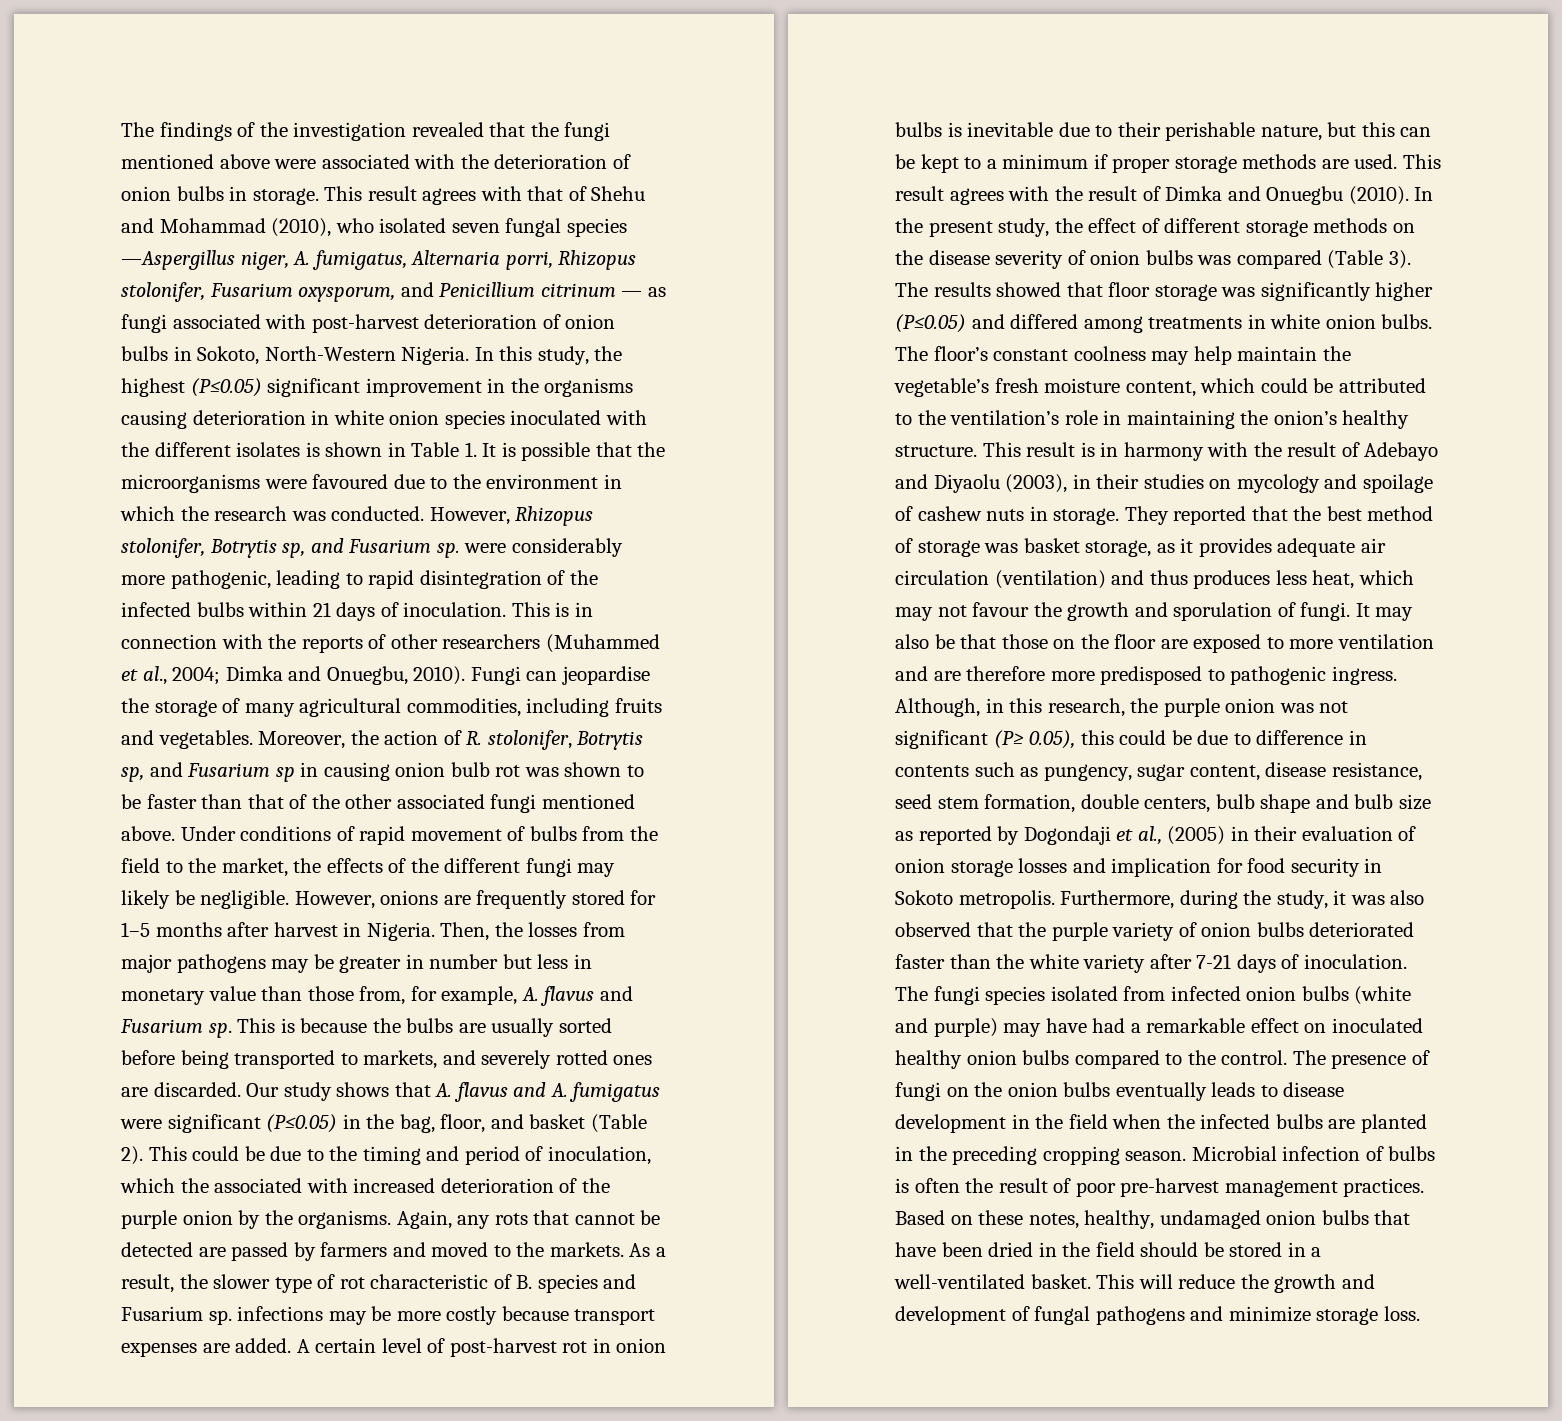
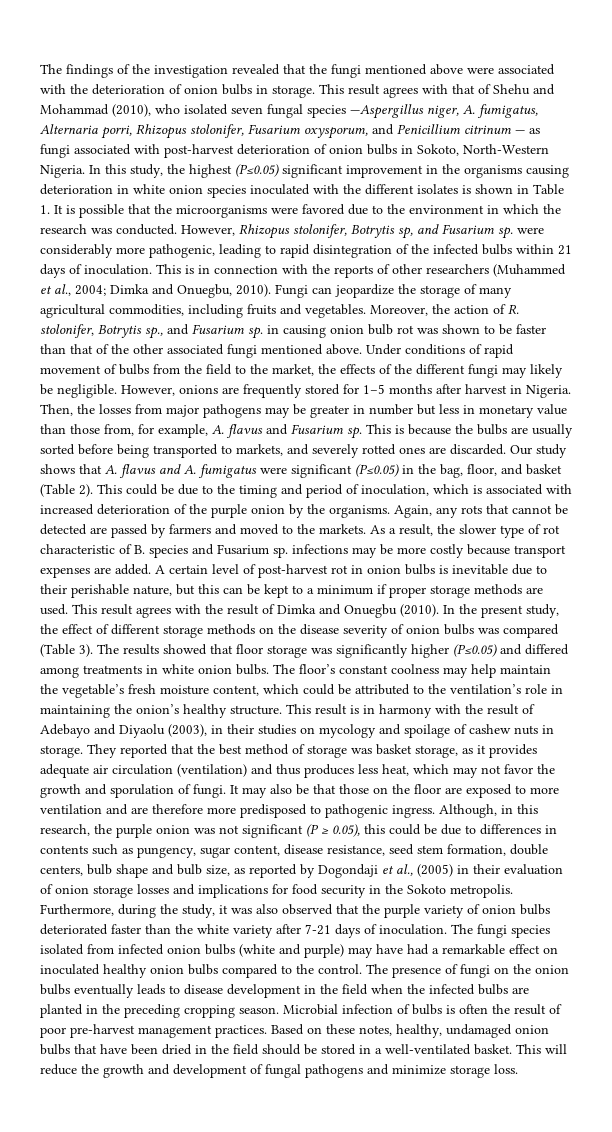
- In this study, the highest (P≤0.05) significant improvement in the organisms causing deterioration in white onion species inoculated with the different isolates is shown in Table 1. It is possible that the microorganisms were favoured due to the environment in which the research was conducted.
+ In this study, the highest (P≤0.05) significant improvement in the organisms causing deterioration in white onion species inoculated with the different isolates is shown in Table 1. It is possible that the microorganisms were favored due to the environment in which the research was conducted.
- Fungi can jeopardise the storage of many agricultural commodities, including fruits and vegetables.
+ Fungi can jeopardize the storage of many agricultural commodities, including fruits and vegetables.
- Moreover, the action of R. stolonifer, Botrytis sp, and Fusarium sp in causing onion bulb rot was shown to be faster than that of the other associated fungi mentioned above.
+ Moreover, the action of R. stolonifer, Botrytis sp., and Fusarium sp. in causing onion bulb rot was shown to be faster than that of the other associated fungi mentioned above.
- This could be due to the timing and period of inoculation, which the associated with increased deterioration of the purple onion by the organisms.
+ This could be due to the timing and period of inoculation, which is associated with increased deterioration of the purple onion by the organisms.
- They reported that the best method of storage was basket storage, as it provides adequate air circulation (ventilation) and thus produces less heat, which may not favour the growth and sporulation of fungi.
+ They reported that the best method of storage was basket storage, as it provides adequate air circulation (ventilation) and thus produces less heat, which may not favor the growth and sporulation of fungi.
- Although, in this research, the purple onion was not significant (P≥ 0.05), this could be due to difference in contents such as pungency, sugar content, disease resistance, seed stem formation, double centers, bulb shape and bulb size as reported by Dogondaji et al., (2005) in their evaluation of onion storage losses and implication for food security in Sokoto metropolis.
+ Although, in this research, the purple onion was not significant (P ≥ 0.05), this could be due to differences in contents such as pungency, sugar content, disease resistance, seed stem formation, double centers, bulb shape and bulb size, as reported by Dogondaji et al., (2005) in their evaluation of onion storage losses and implications for food security in the Sokoto metropolis.

